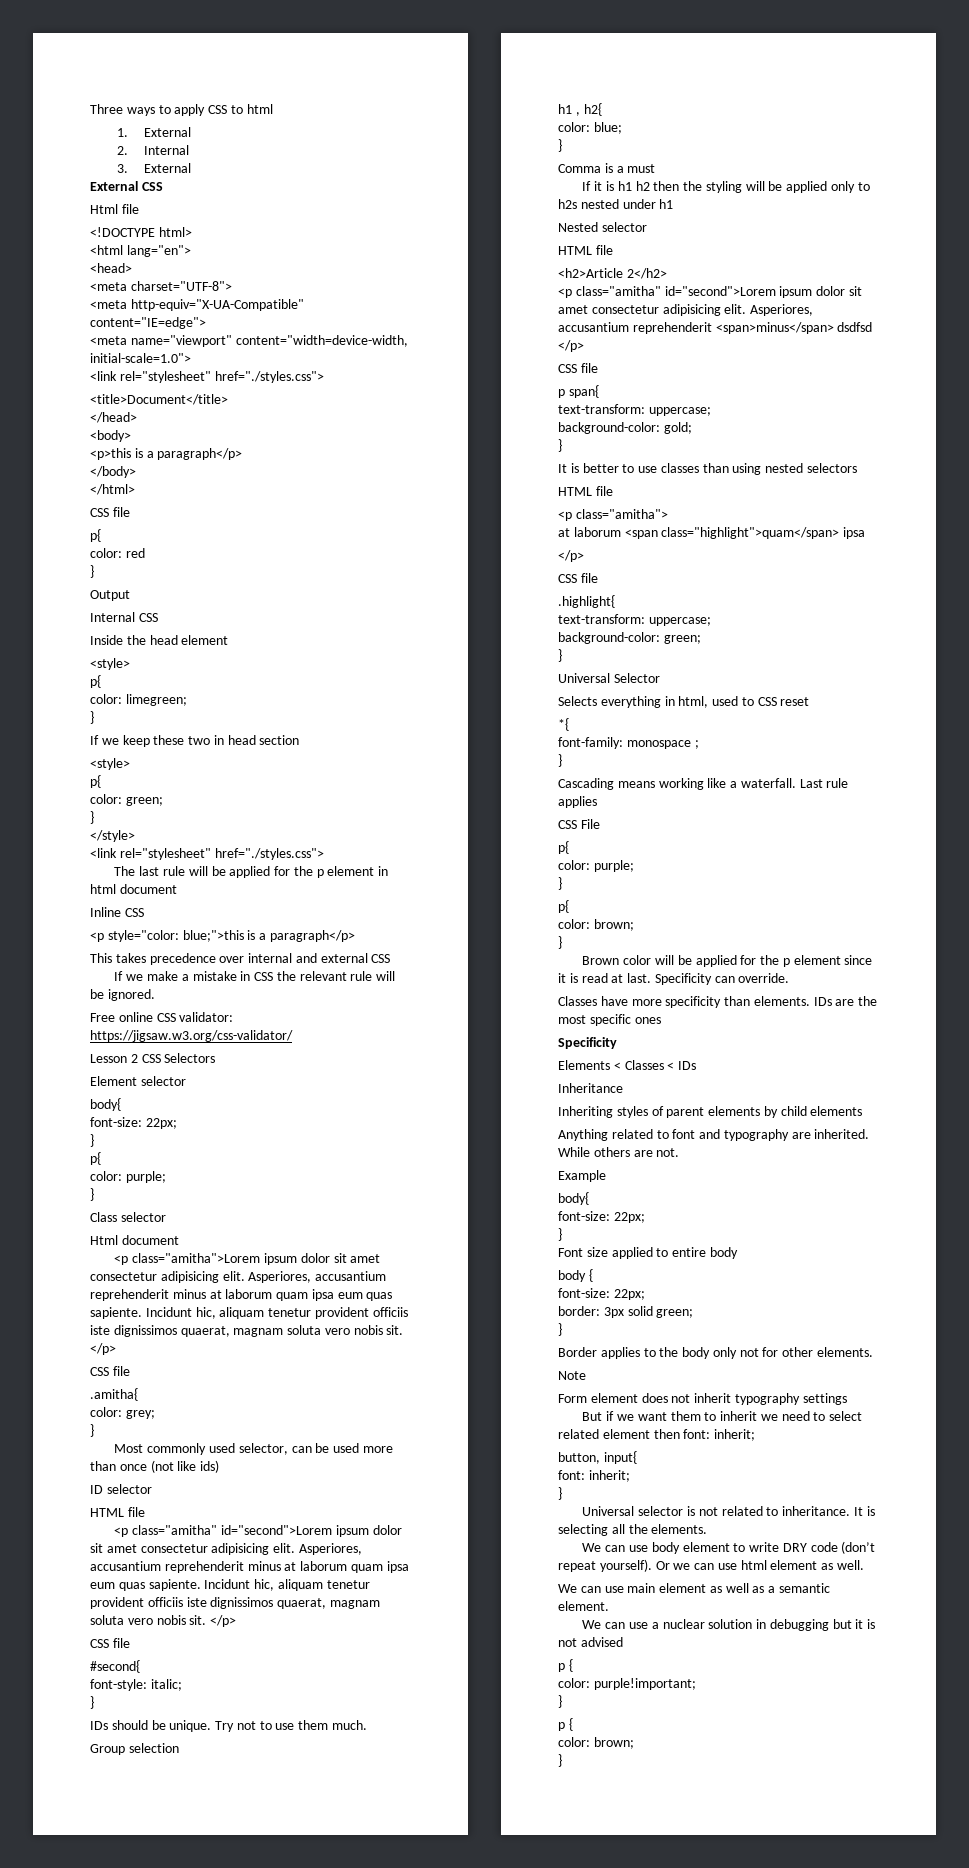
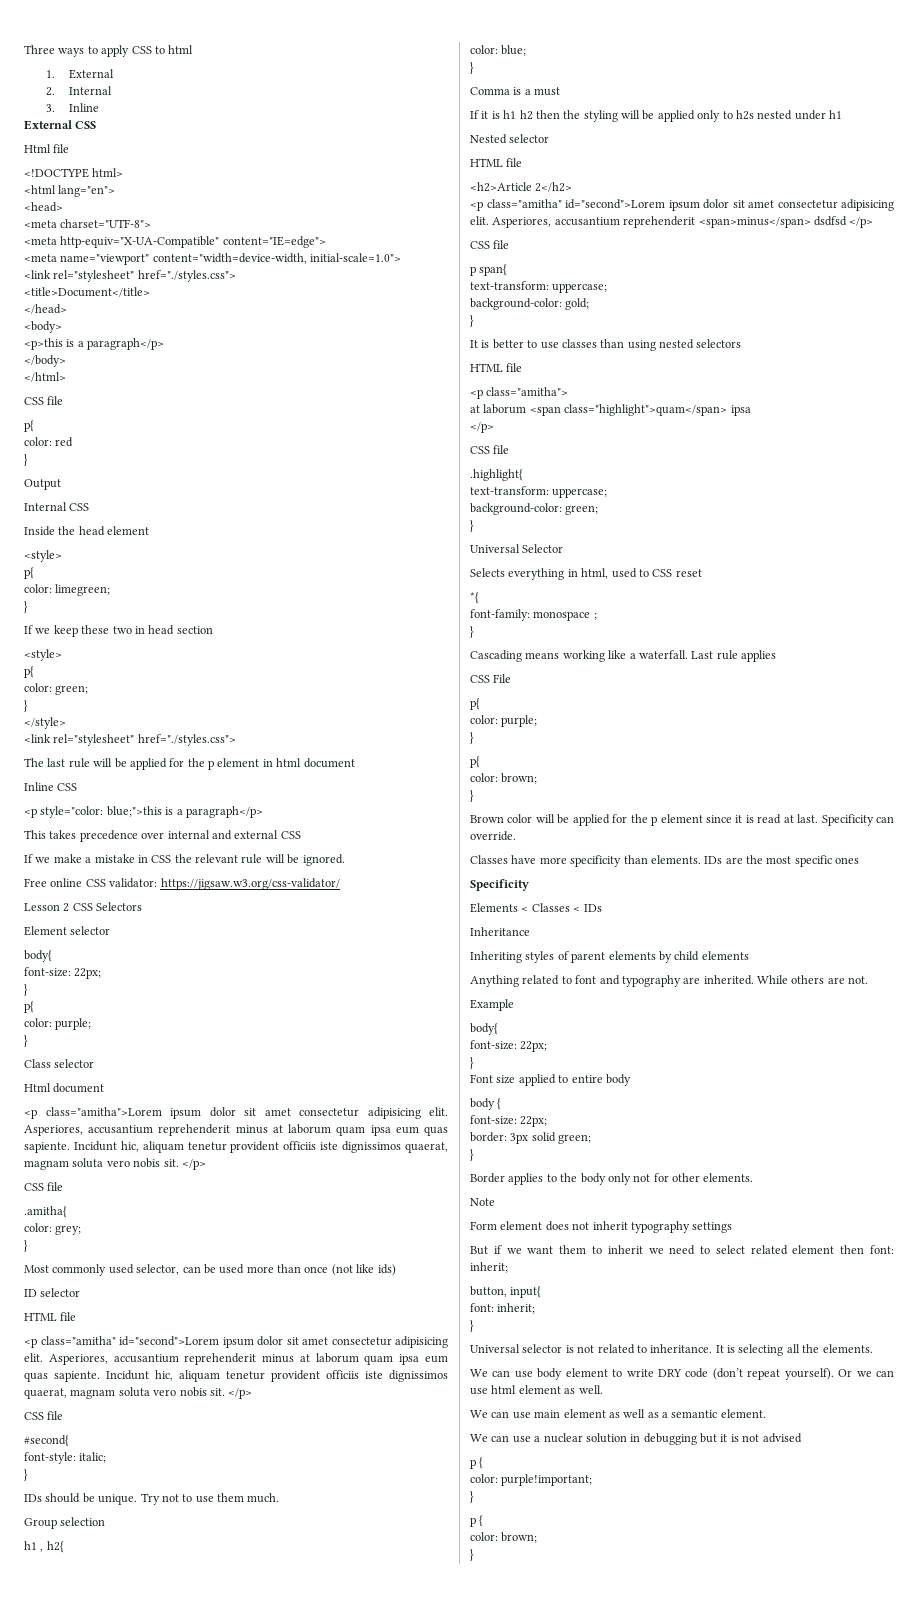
- 3. External
+ 3. Inline

